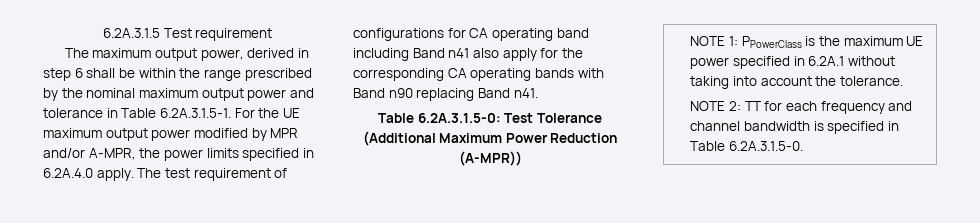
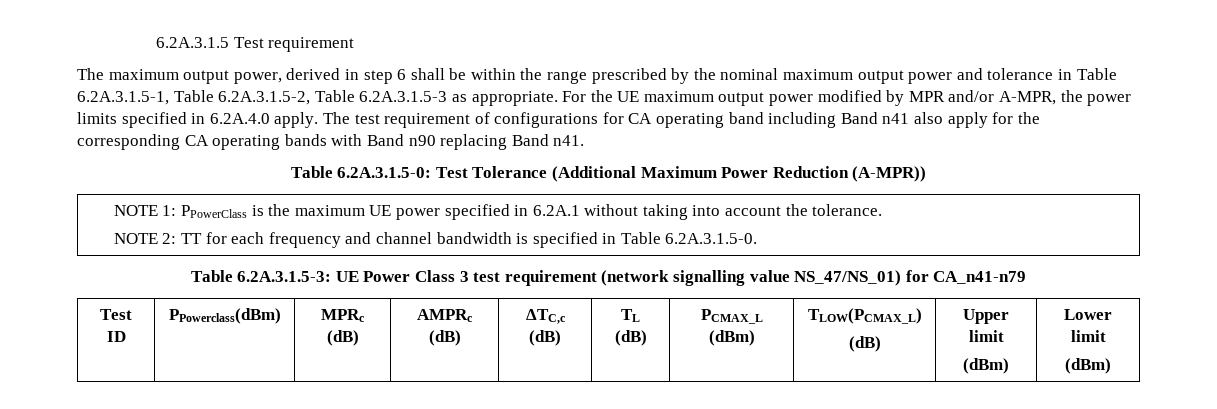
- The maximum output power, derived in step 6 shall be within the range prescribed by the nominal maximum output power and tolerance in Table 6.2A.3.1.5-1. For the UE maximum output power modified by MPR and/or A-MPR, the power limits specified in 6.2A.4.0 apply.
+ The maximum output power, derived in step 6 shall be within the range prescribed by the nominal maximum output power and tolerance in Table 6.2A.3.1.5-1, Table 6.2A.3.1.5-2, Table 6.2A.3.1.5-3 as appropriate. For the UE maximum output power modified by MPR and/or A-MPR, the power limits specified in 6.2A.4.0 apply.
+ Table 6.2A.3.1.5-3: UE Power Class 3 test requirement (network signalling value NS_47/NS_01) for CA_n41-n79
+ Test ID | PPowerclass(dBm) | MPRc (dB) | AMPRc (dB) | ΔTC,c (dB) | TL (dB) | PCMAX_L (dBm) | TLOW(PCMAX_L)
+ (dB) | Upper limit
+ (dBm) | Lower limit
+ (dBm)

